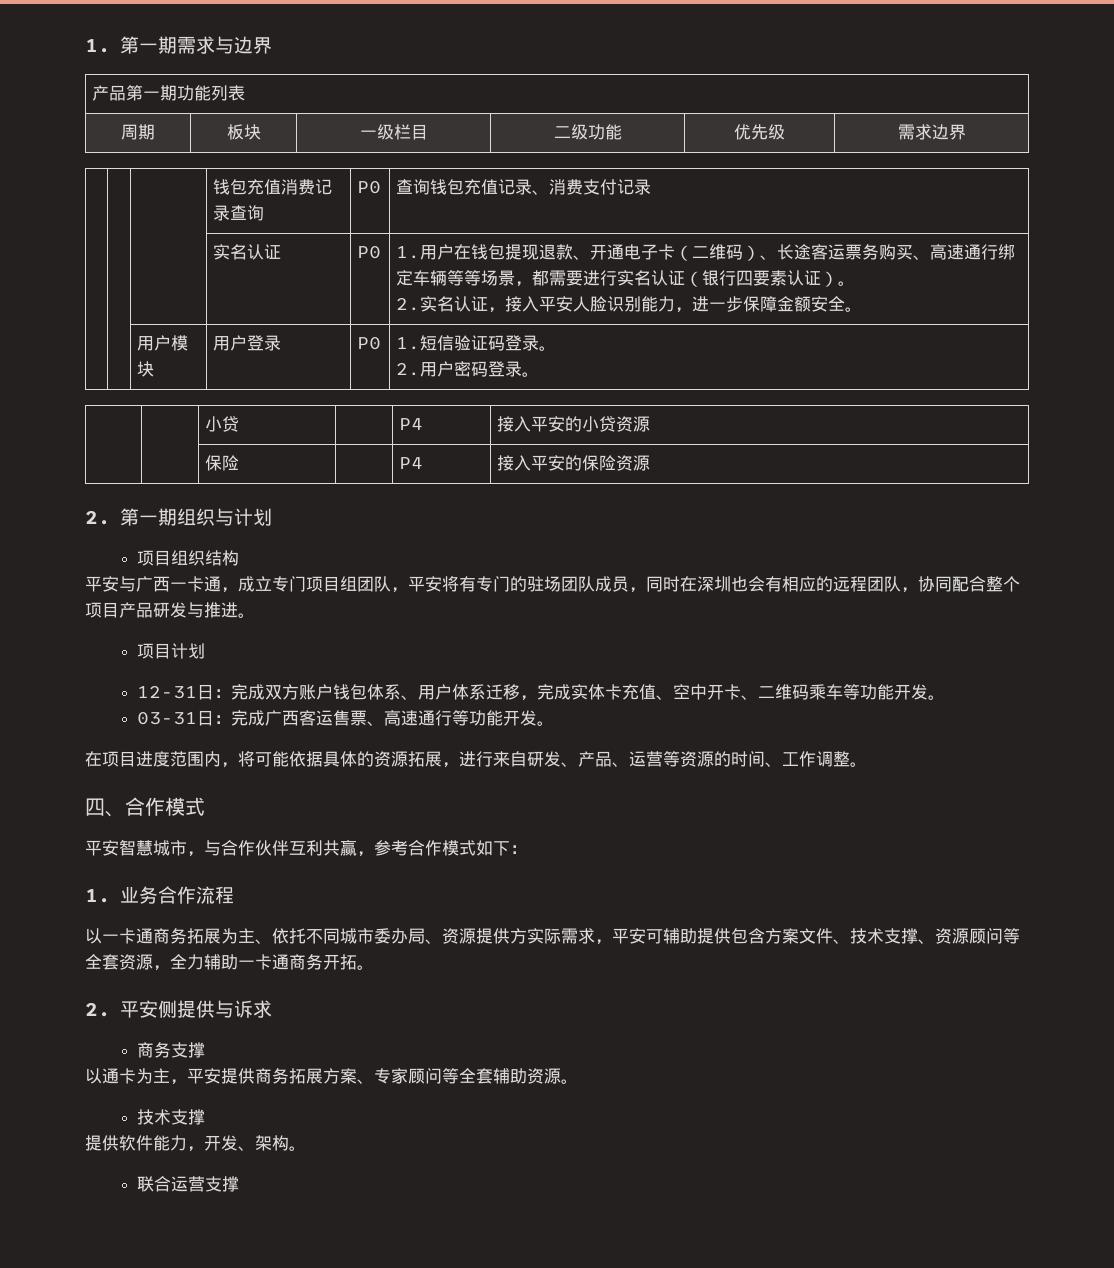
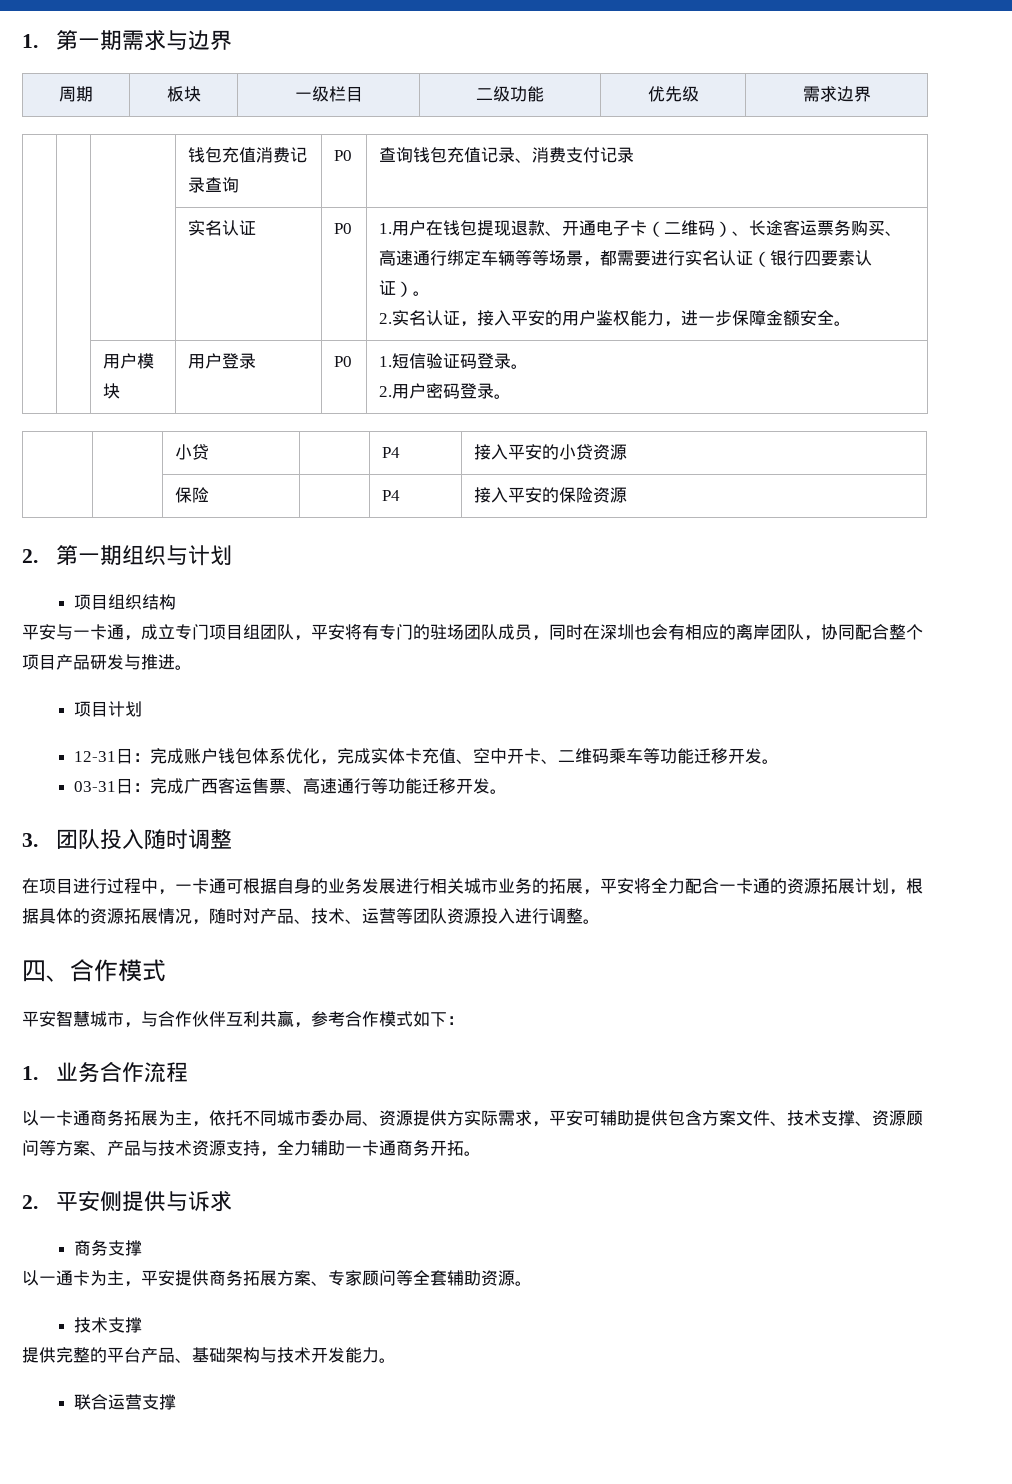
- 产品第一期功能列表
- 2.实名认证，接入平安人脸识别能力，进一步保障金额安全。
+ 2.实名认证，接入平安的用户鉴权能力，进一步保障金额安全。
- 平安与广西一卡通，成立专门项目组团队，平安将有专门的驻场团队成员，同时在深圳也会有相应的远程团队，协同配合整个项目产品研发与推进。
+ 平安与一卡通，成立专门项目组团队，平安将有专门的驻场团队成员，同时在深圳也会有相应的离岸团队，协同配合整个项目产品研发与推进。
- 12-31日：完成双方账户钱包体系、用户体系迁移，完成实体卡充值、空中开卡、二维码乘车等功能开发。
+ 12-31日：完成账户钱包体系优化，完成实体卡充值、空中开卡、二维码乘车等功能迁移开发。
- 03-31日：完成广西客运售票、高速通行等功能开发。
- 在项目进度范围内，将可能依据具体的资源拓展，进行来自研发、产品、运营等资源的时间、工作调整。
+ 03-31日：完成广西客运售票、高速通行等功能迁移开发。
+ 3.团队投入随时调整
+ 在项目进行过程中，一卡通可根据自身的业务发展进行相关城市业务的拓展，平安将全力配合一卡通的资源拓展计划，根据具体的资源拓展情况，随时对产品、技术、运营等团队资源投入进行调整。
- 以一卡通商务拓展为主、依托不同城市委办局、资源提供方实际需求，平安可辅助提供包含方案文件、技术支撑、资源顾问等全套资源，全力辅助一卡通商务开拓。
+ 以一卡通商务拓展为主，依托不同城市委办局、资源提供方实际需求，平安可辅助提供包含方案文件、技术支撑、资源顾问等方案、产品与技术资源支持，全力辅助一卡通商务开拓。
- 以通卡为主，平安提供商务拓展方案、专家顾问等全套辅助资源。
+ 以一通卡为主，平安提供商务拓展方案、专家顾问等全套辅助资源。
- 提供软件能力，开发、架构。
+ 提供完整的平台产品、基础架构与技术开发能力。

